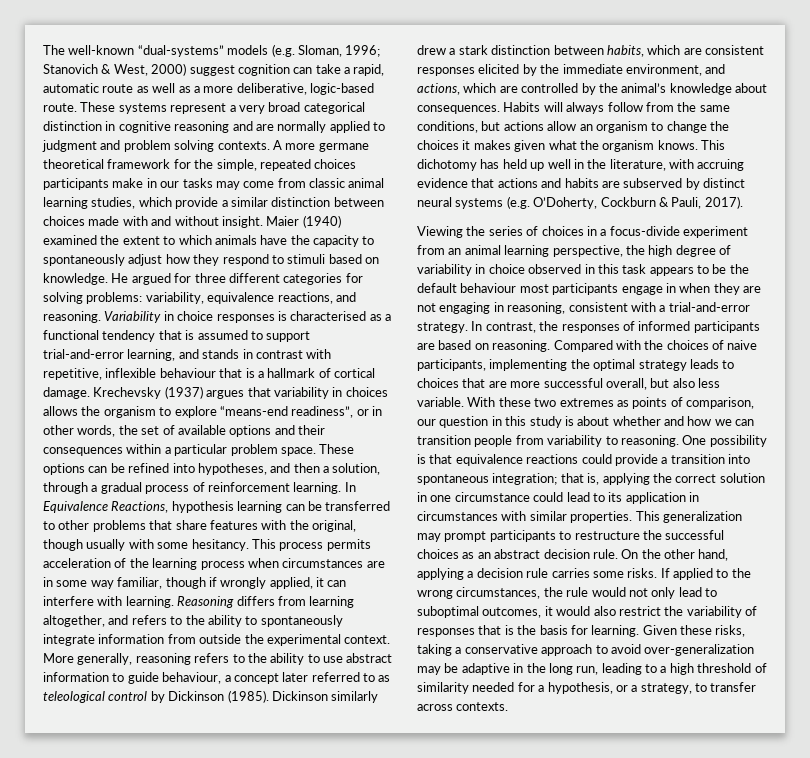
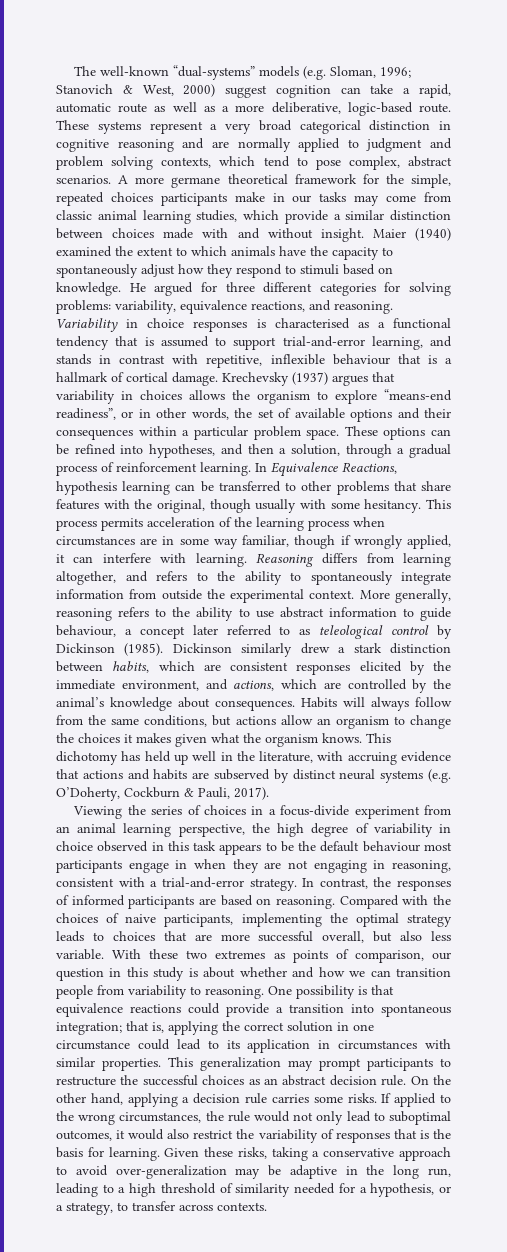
- These systems represent a very broad categorical distinction in cognitive reasoning and are normally applied to judgment and problem solving contexts.
+ These systems represent a very broad categorical distinction in cognitive reasoning and are normally applied to judgment and problem solving contexts, which tend to pose complex, abstract scenarios.

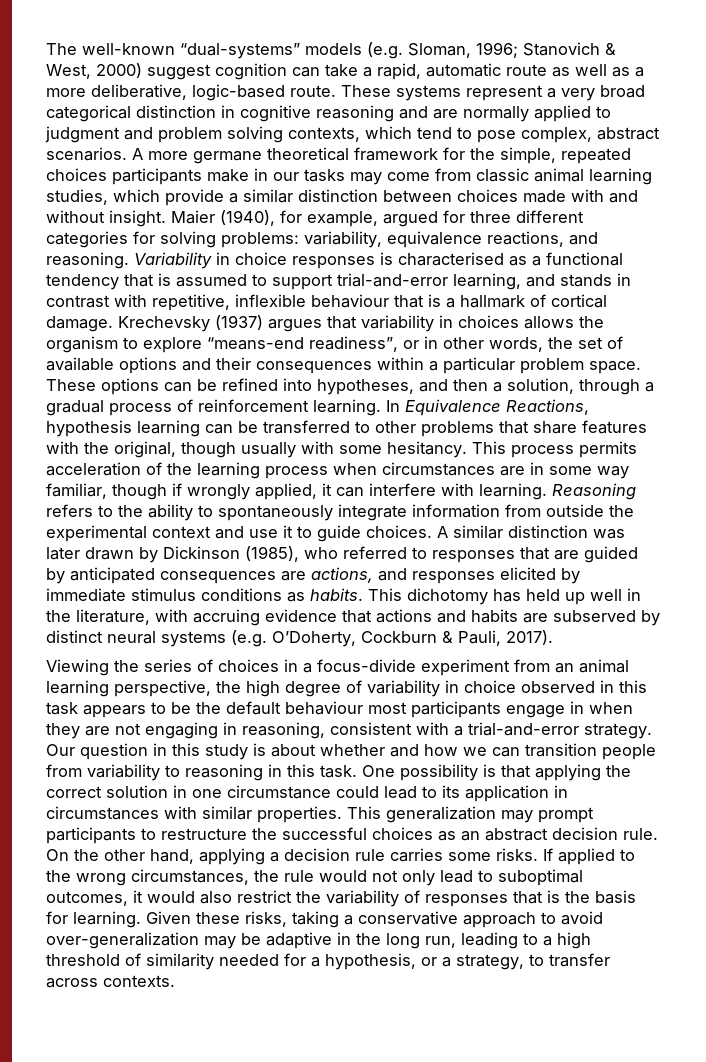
- Maier (1940) examined the extent to which animals have the capacity to spontaneously adjust how they respond to stimuli based on knowledge. He argued for three different categories for solving problems: variability, equivalence reactions, and reasoning.
+ Maier (1940), for example, argued for three different categories for solving problems: variability, equivalence reactions, and reasoning.
- Reasoning differs from learning altogether, and refers to the ability to spontaneously integrate information from outside the experimental context. More generally, reasoning refers to the ability to use abstract information to guide behaviour, a concept later referred to as teleological control by Dickinson (1985). Dickinson similarly drew a stark distinction between habits, which are consistent responses elicited by the immediate environment, and actions, which are controlled by the animal’s knowledge about consequences. Habits will always follow from the same conditions, but actions allow an organism to change the choices it makes given what the organism knows.
+ Reasoning refers to the ability to spontaneously integrate information from outside the experimental context and use it to guide choices. A similar distinction was later drawn by Dickinson (1985), who referred to responses that are guided by anticipated consequences are actions, and responses elicited by immediate stimulus conditions as habits.
- In contrast, the responses of informed participants are based on reasoning. Compared with the choices of naive participants, implementing the optimal strategy leads to choices that are more successful overall, but also less variable. With these two extremes as points of comparison, our question in this study is about whether and how we can transition people from variability to reasoning. One possibility is that equivalence reactions could provide a transition into spontaneous integration; that is, applying the correct solution in one circumstance could lead to its application in circumstances with similar properties.
+ Our question in this study is about whether and how we can transition people from variability to reasoning in this task. One possibility is that applying the correct solution in one circumstance could lead to its application in circumstances with similar properties.

